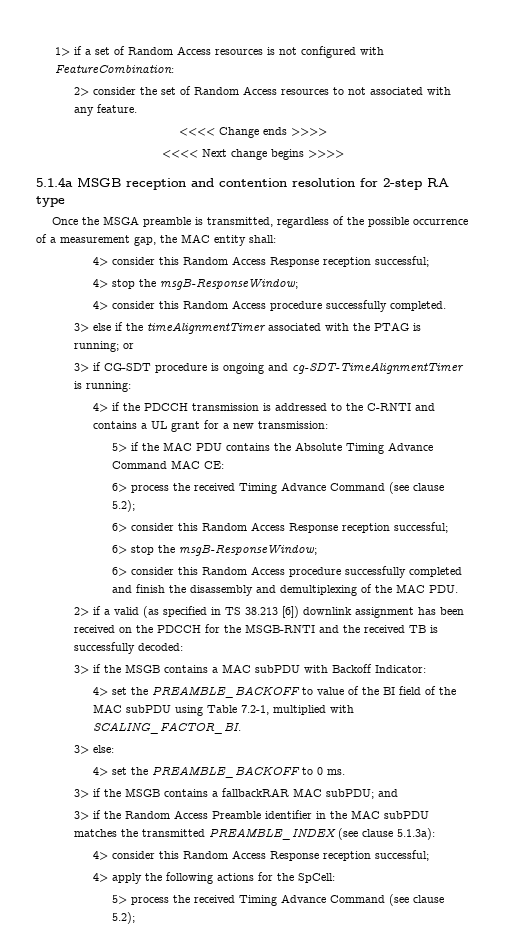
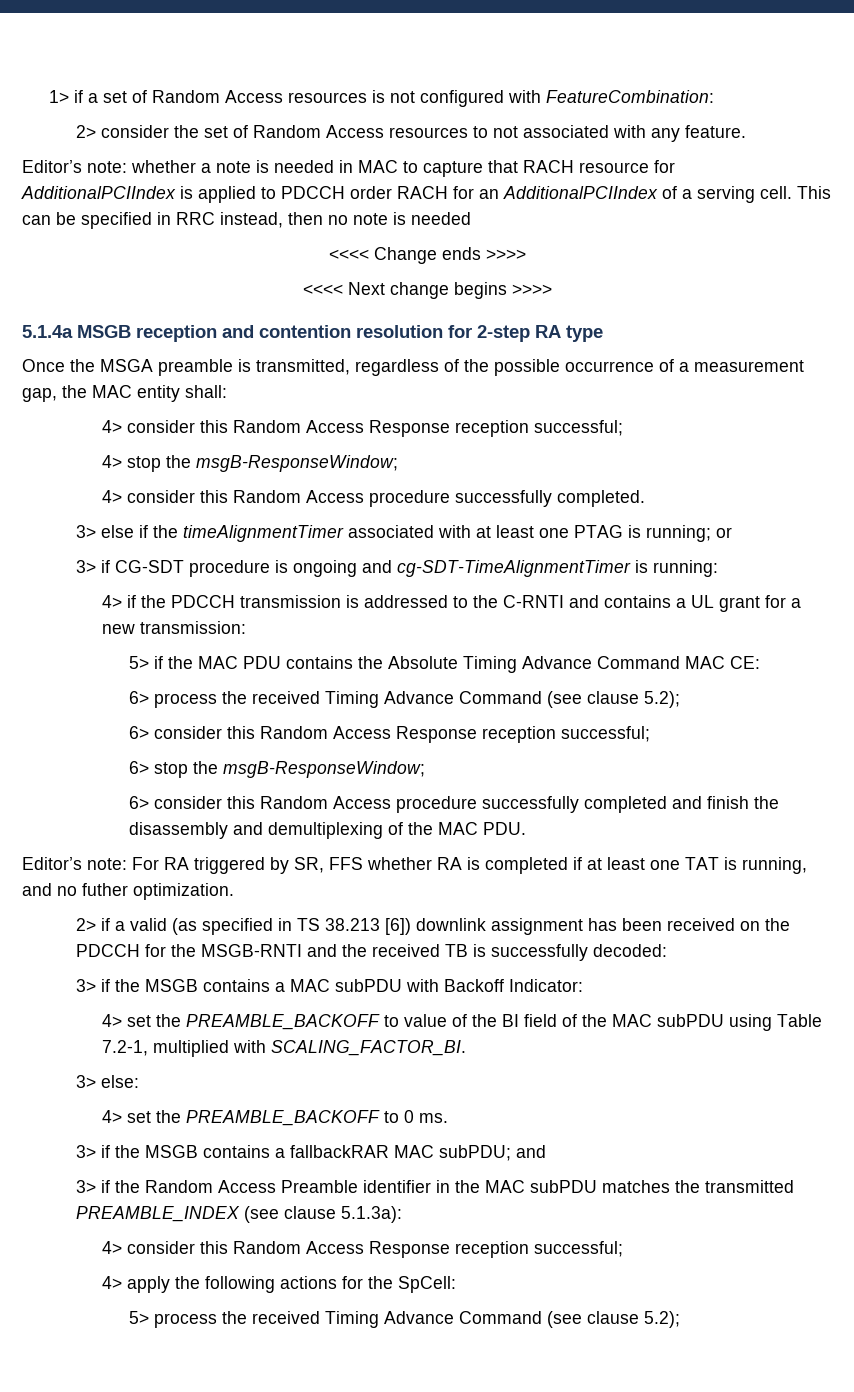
+ Editor’s note: whether a note is needed in MAC to capture that RACH resource for AdditionalPCIIndex is applied to PDCCH order RACH for an AdditionalPCIIndex of a serving cell. This can be specified in RRC instead, then no note is needed
- 3> else if the timeAlignmentTimer associated with the PTAG is running; or
+ 3> else if the timeAlignmentTimer associated with at least one PTAG is running; or
+ Editor’s note: For RA triggered by SR, FFS whether RA is completed if at least one TAT is running, and no futher optimization.

